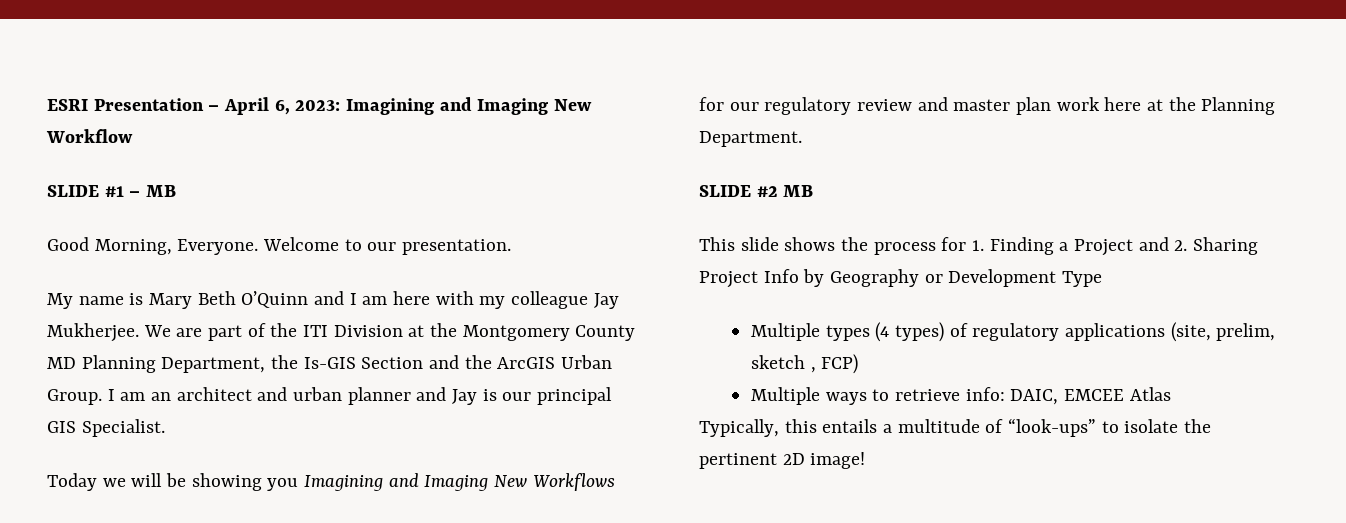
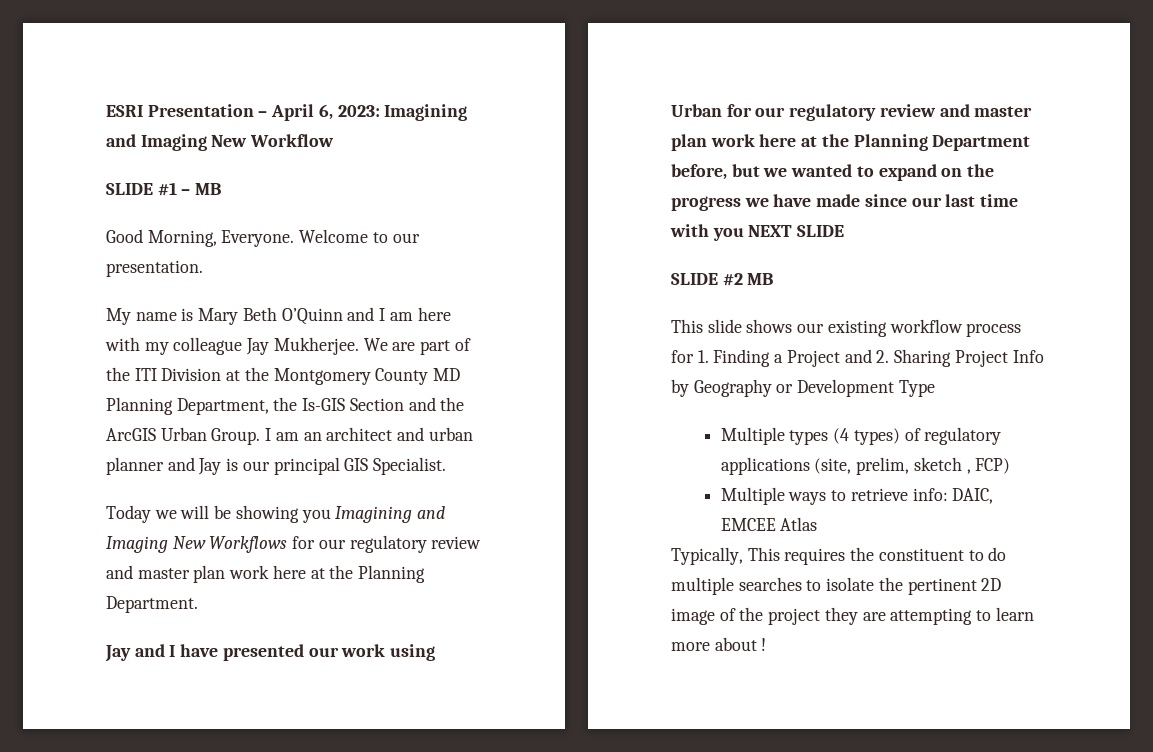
+ Jay and I have presented our work using Urban for our regulatory review and master plan work here at the Planning Department before, but we wanted to expand on the progress we have made since our last time with you NEXT SLIDE
- This slide shows the process for 1. Finding a Project and 2. Sharing Project Info by Geography or Development Type
+ This slide shows our existing workflow process for 1. Finding a Project and 2. Sharing Project Info by Geography or Development Type
- Typically, this entails a multitude of “look-ups” to isolate the pertinent 2D image!
+ Typically, This requires the constituent to do multiple searches to isolate the pertinent 2D image of the project they are attempting to learn more about !

